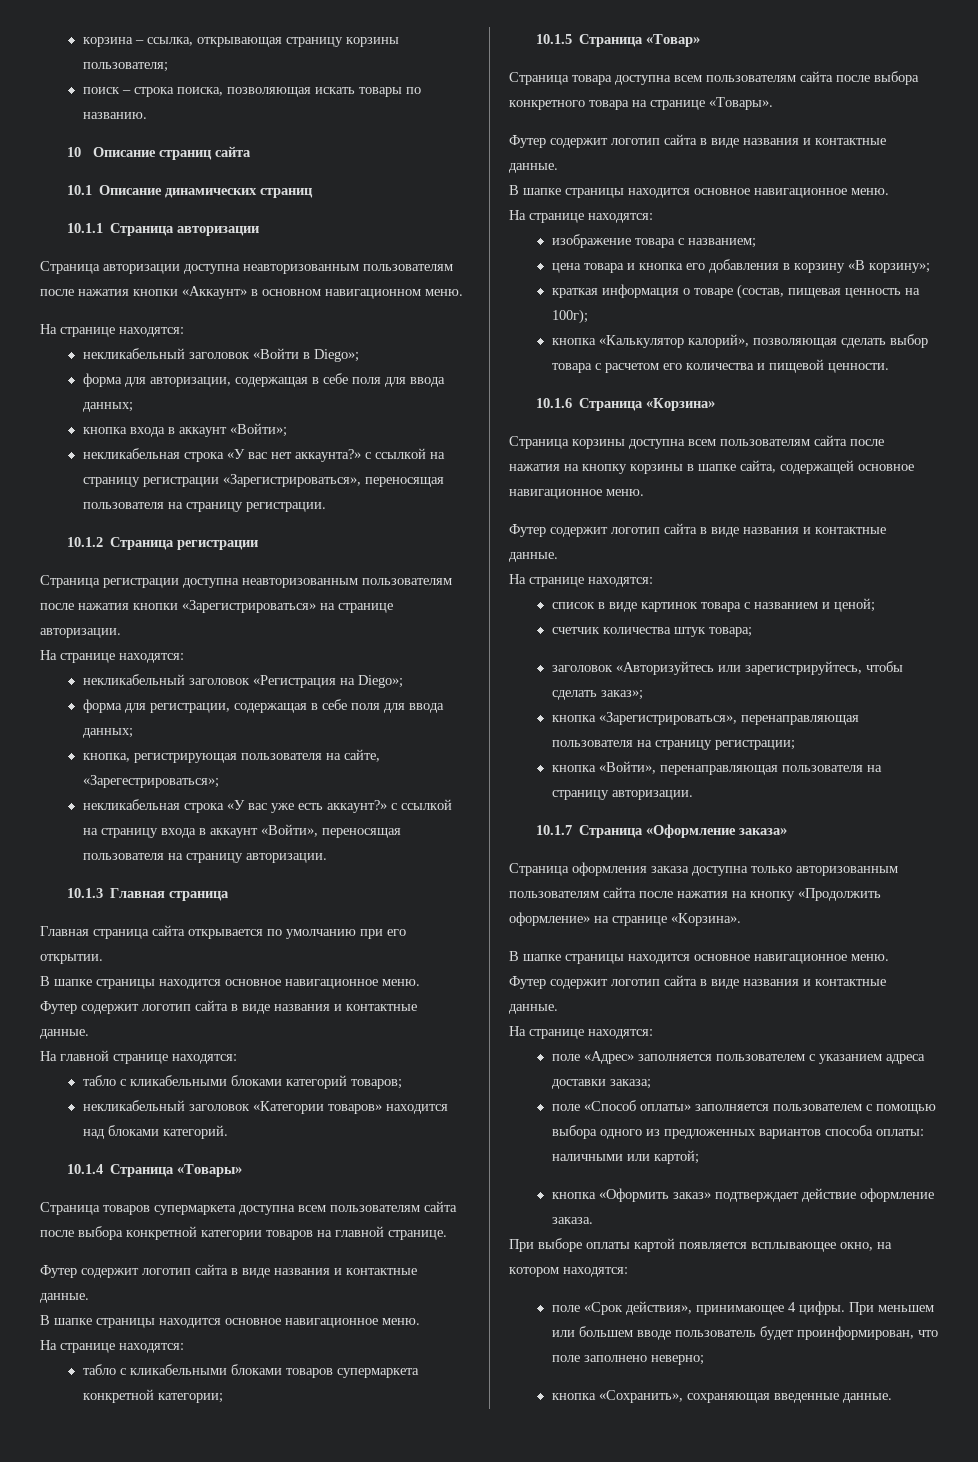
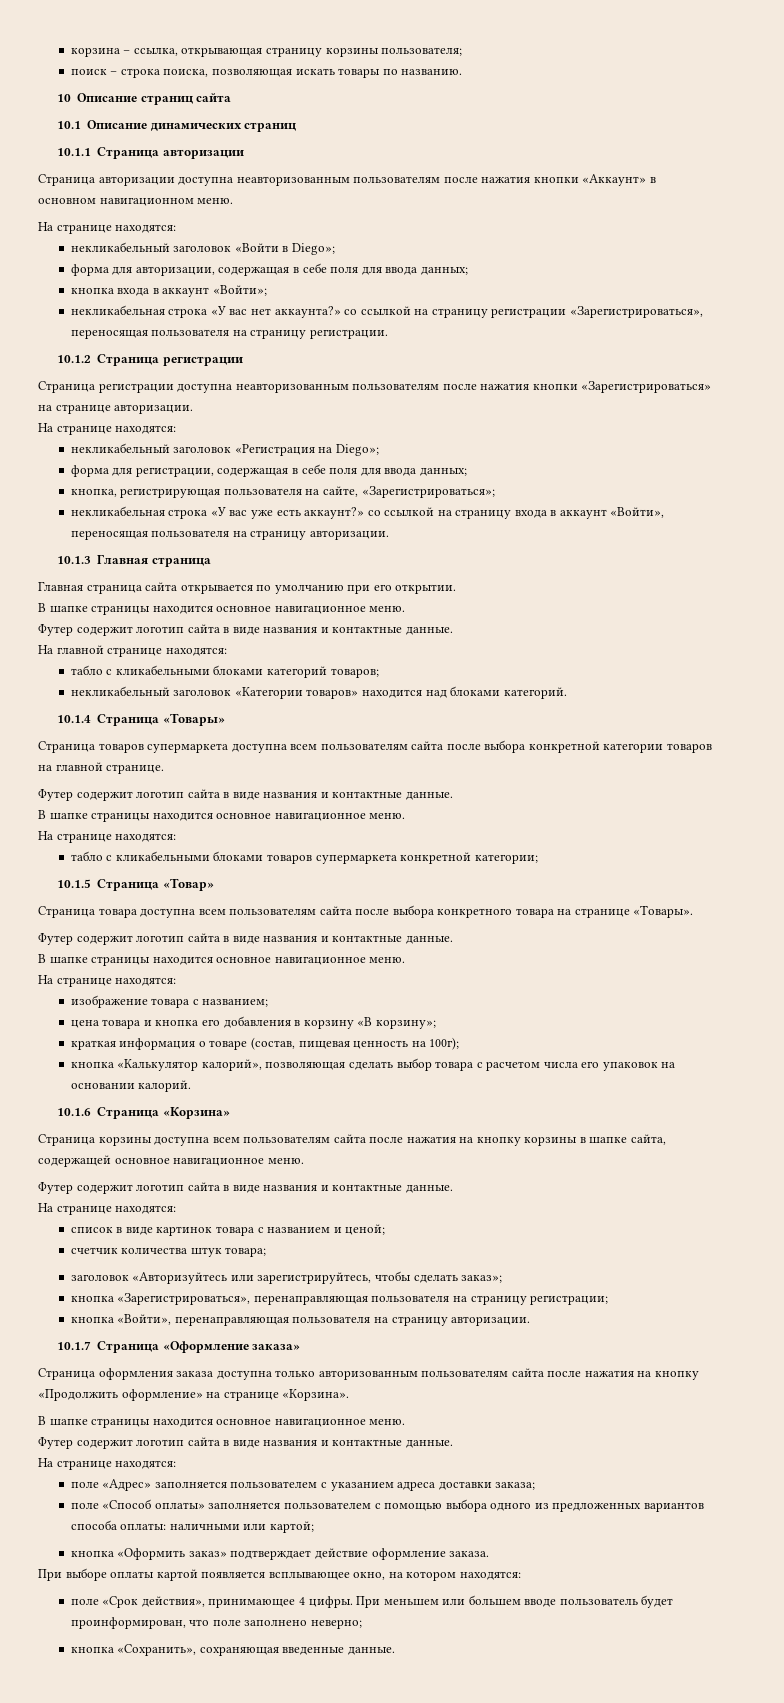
- некликабельная строка «У вас нет аккаунта?» с ссылкой на страницу регистрации «Зарегистрироваться», переносящая пользователя на страницу регистрации.
+ некликабельная строка «У вас нет аккаунта?» со ссылкой на страницу регистрации «Зарегистрироваться», переносящая пользователя на страницу регистрации.
- кнопка, регистрирующая пользователя на сайте, «Зарегестрироваться»;
+ кнопка, регистрирующая пользователя на сайте, «Зарегистрироваться»;
- некликабельная строка «У вас уже есть аккаунт?» с ссылкой на страницу входа в аккаунт «Войти», переносящая пользователя на страницу авторизации.
+ некликабельная строка «У вас уже есть аккаунт?» со ссылкой на страницу входа в аккаунт «Войти», переносящая пользователя на страницу авторизации.
- кнопка «Калькулятор калорий», позволяющая сделать выбор товара с расчетом его количества и пищевой ценности.
+ кнопка «Калькулятор калорий», позволяющая сделать выбор товара с расчетом числа его упаковок на основании калорий.

